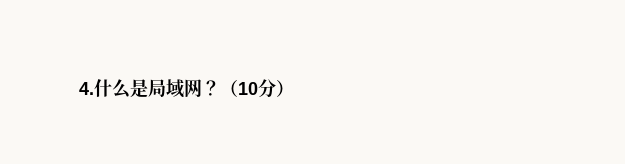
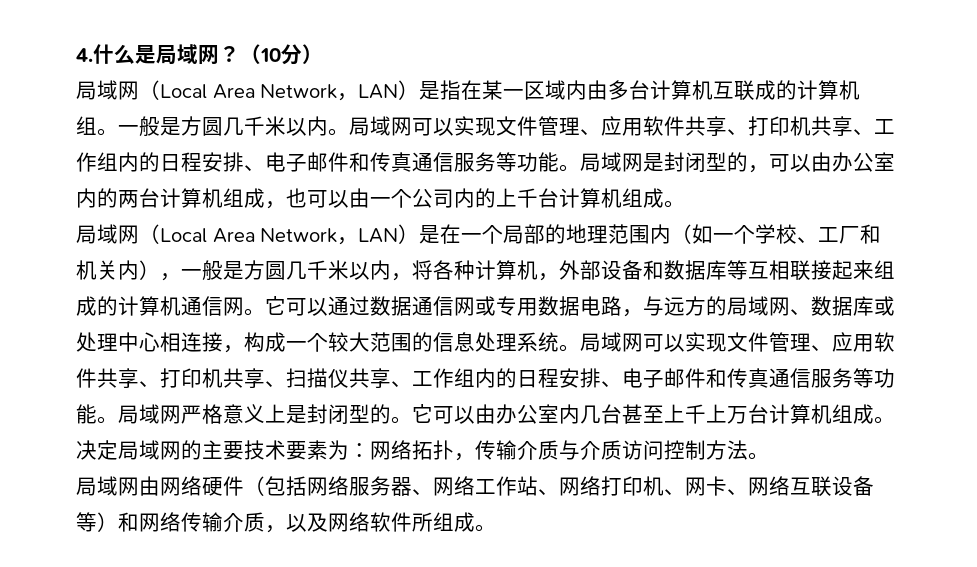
+ 局域网（Local Area Network，LAN）是指在某一区域内由多台计算机互联成的计算机组。一般是方圆几千米以内。局域网可以实现文件管理、应用软件共享、打印机共享、工作组内的日程安排、电子邮件和传真通信服务等功能。局域网是封闭型的，可以由办公室内的两台计算机组成，也可以由一个公司内的上千台计算机组成。
+ 局域网（Local Area Network，LAN）是在一个局部的地理范围内（如一个学校、工厂和机关内），一般是方圆几千米以内，将各种计算机，外部设备和数据库等互相联接起来组成的计算机通信网。它可以通过数据通信网或专用数据电路，与远方的局域网、数据库或处理中心相连接，构成一个较大范围的信息处理系统。局域网可以实现文件管理、应用软件共享、打印机共享、扫描仪共享、工作组内的日程安排、电子邮件和传真通信服务等功能。局域网严格意义上是封闭型的。它可以由办公室内几台甚至上千上万台计算机组成。决定局域网的主要技术要素为：网络拓扑，传输介质与介质访问控制方法。
+ 局域网由网络硬件（包括网络服务器、网络工作站、网络打印机、网卡、网络互联设备等）和网络传输介质，以及网络软件所组成。

